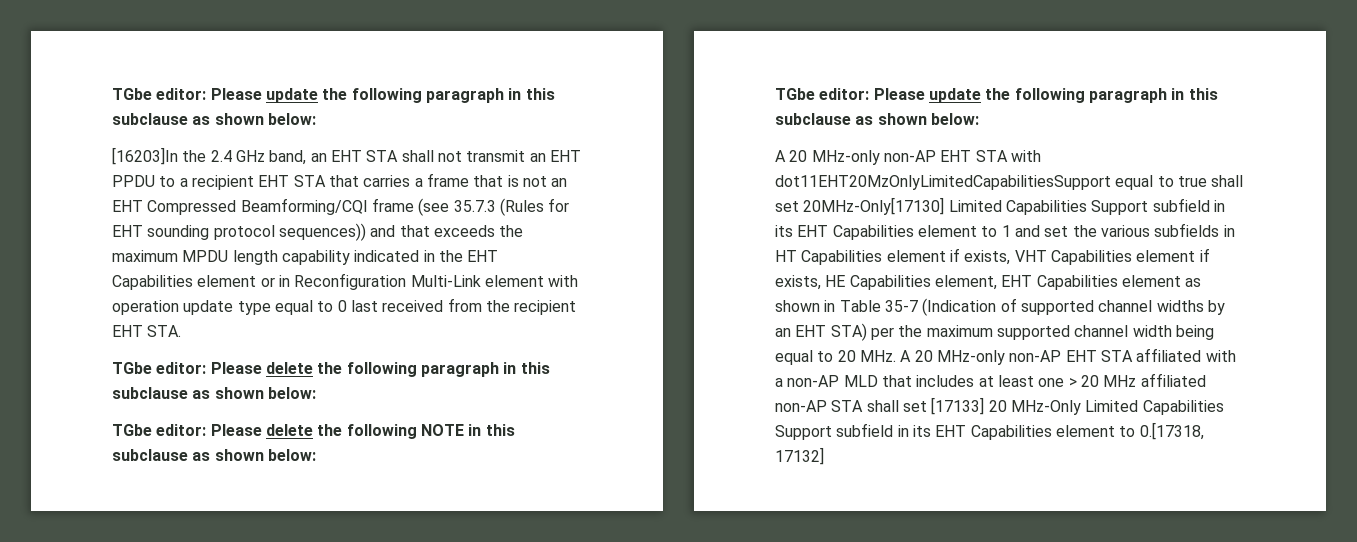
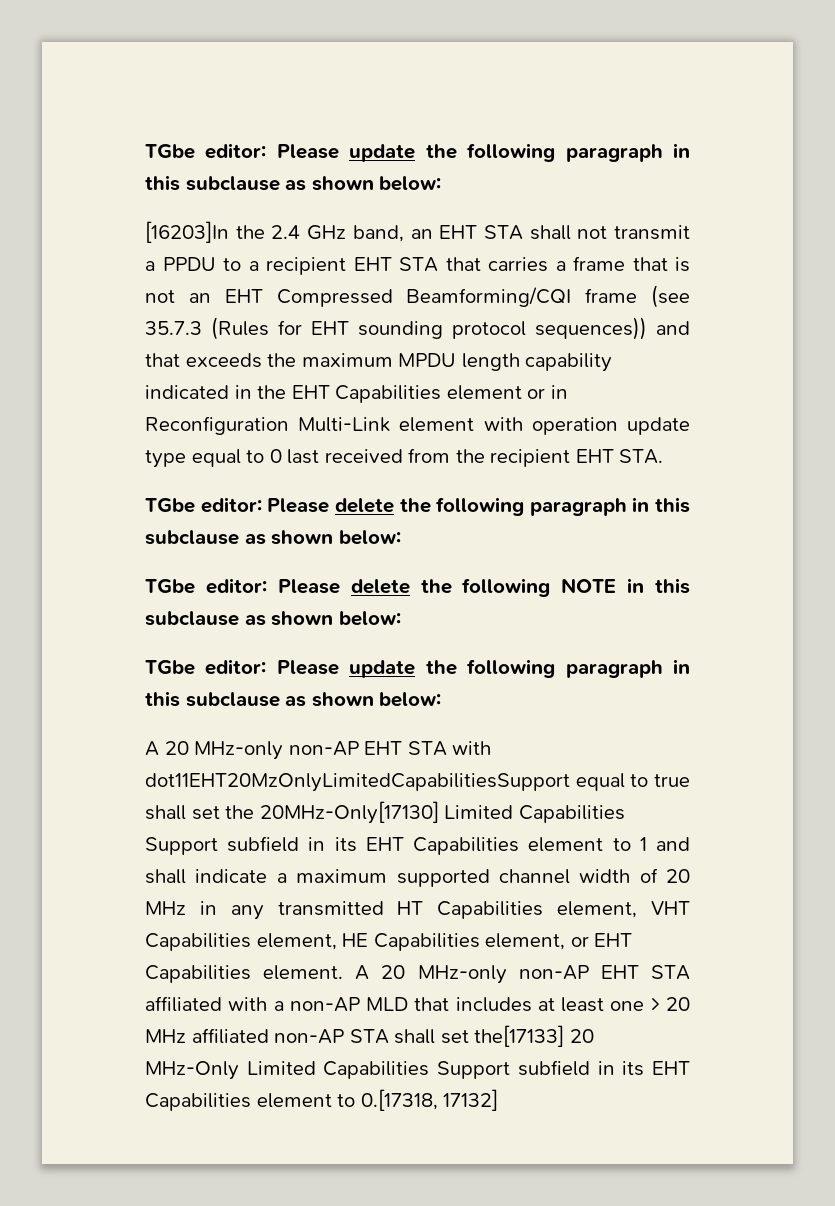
- [16203]In the 2.4 GHz band, an EHT STA shall not transmit an EHT PPDU to a recipient EHT STA that carries a frame that is not an EHT Compressed Beamforming/CQI frame (see 35.7.3 (Rules for EHT sounding protocol sequences)) and that exceeds the maximum MPDU length capability indicated in the EHT Capabilities element or in Reconfiguration Multi-Link element with operation update type equal to 0 last received from the recipient EHT STA.
+ [16203]In the 2.4 GHz band, an EHT STA shall not transmit a PPDU to a recipient EHT STA that carries a frame that is not an EHT Compressed Beamforming/CQI frame (see 35.7.3 (Rules for EHT sounding protocol sequences)) and that exceeds the maximum MPDU length capability indicated in the EHT Capabilities element or in Reconfiguration Multi-Link element with operation update type equal to 0 last received from the recipient EHT STA.
- A 20 MHz-only non-AP EHT STA with dot11EHT20MzOnlyLimitedCapabilitiesSupport equal to true shall set 20MHz-Only[17130] Limited Capabilities Support subfield in its EHT Capabilities element to 1 and set the various subfields in HT Capabilities element if exists, VHT Capabilities element if exists, HE Capabilities element, EHT Capabilities element as shown in Table 35-7 (Indication of supported channel widths by an EHT STA) per the maximum supported channel width being equal to 20 MHz. A 20 MHz-only non-AP EHT STA affiliated with a non-AP MLD that includes at least one > 20 MHz affiliated non-AP STA shall set [17133] 20 MHz-Only Limited Capabilities Support subfield in its EHT Capabilities element to 0.[17318, 17132]
+ A 20 MHz-only non-AP EHT STA with dot11EHT20MzOnlyLimitedCapabilitiesSupport equal to true shall set the 20MHz-Only[17130] Limited Capabilities Support subfield in its EHT Capabilities element to 1 and shall indicate a maximum supported channel width of 20 MHz in any transmitted HT Capabilities element, VHT Capabilities element, HE Capabilities element, or EHT Capabilities element. A 20 MHz-only non-AP EHT STA affiliated with a non-AP MLD that includes at least one > 20 MHz affiliated non-AP STA shall set the[17133] 20 MHz-Only Limited Capabilities Support subfield in its EHT Capabilities element to 0.[17318, 17132]

